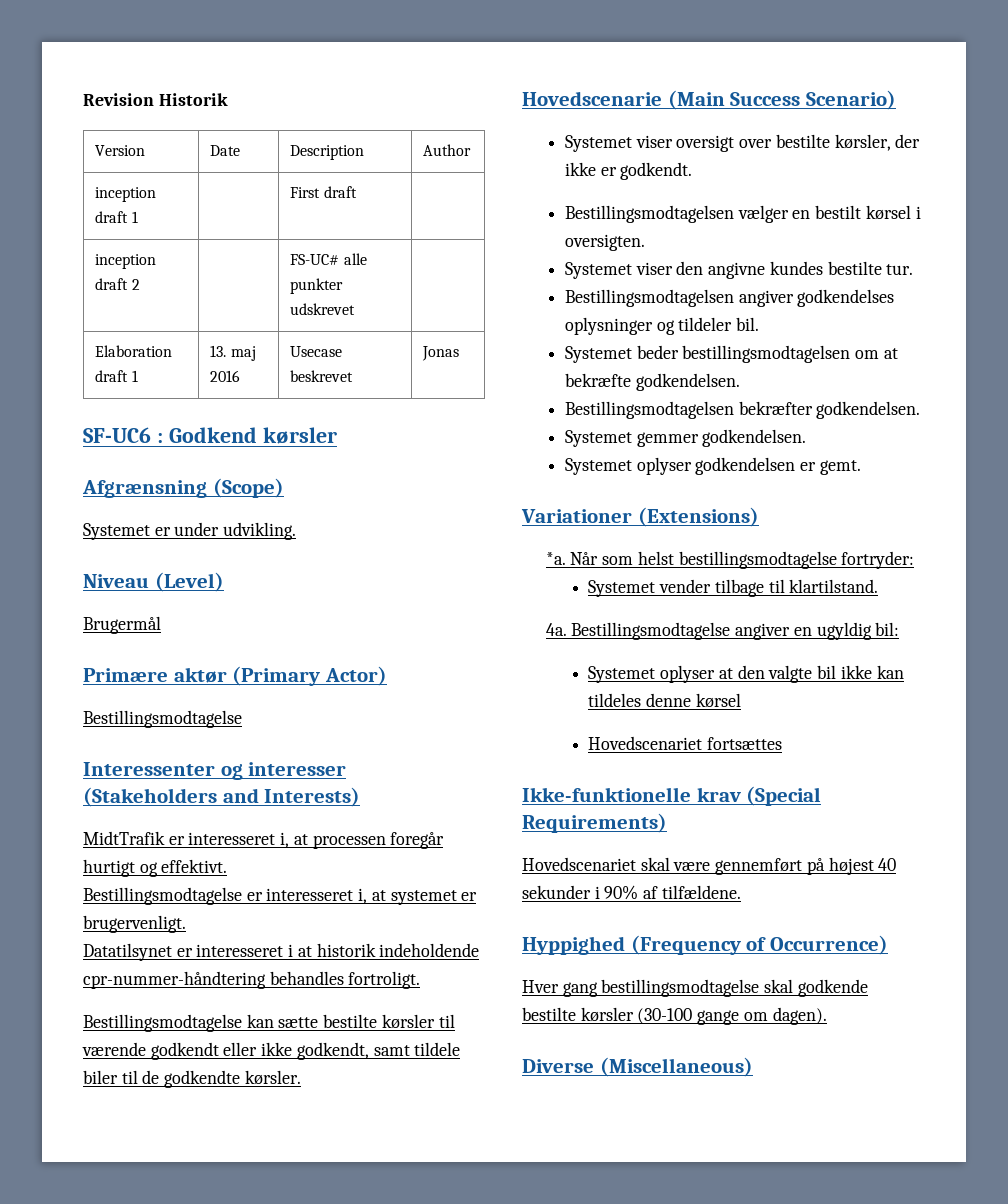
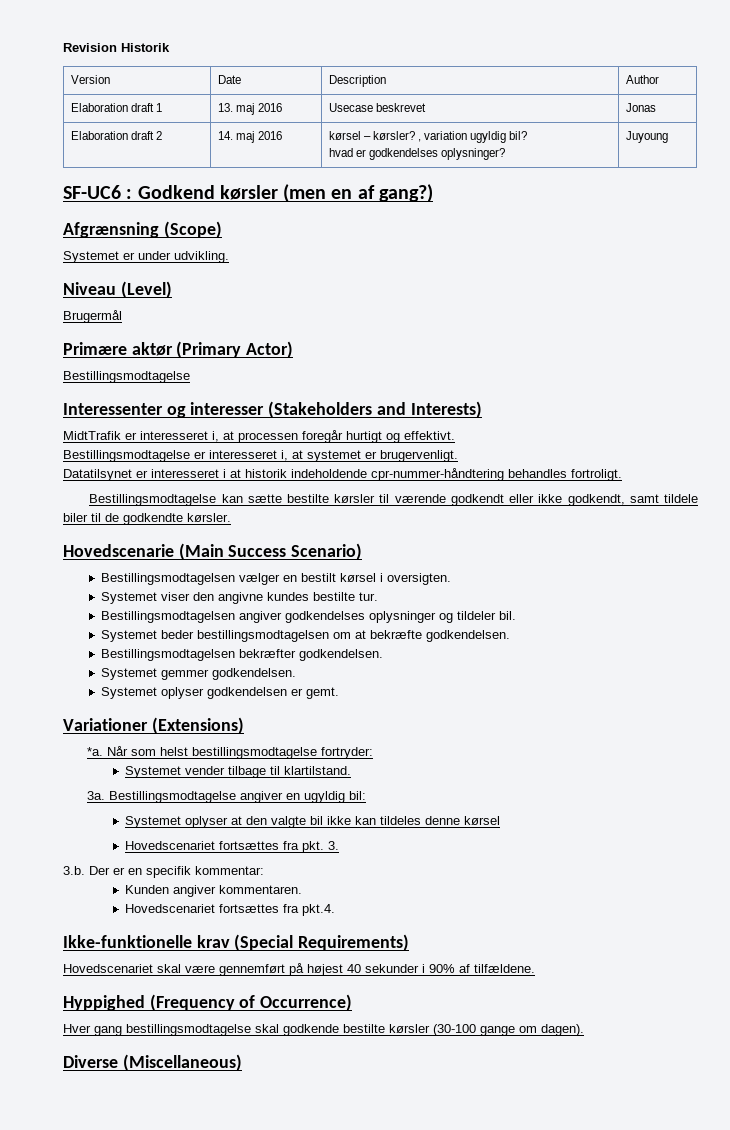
- inception draft 1 | | First draft |
- inception draft 2 | | FS-UC# alle punkter udskrevet |
+ Elaboration draft 2 | 14. maj 2016 | kørsel – kørsler? , variation ugyldig bil?
+ hvad er godkendelses oplysninger? | Juyoung
- SF-UC6 : Godkend kørsler
+ SF-UC6 : Godkend kørsler (men en af gang?)
- Systemet viser oversigt over bestilte kørsler, der ikke er godkendt.
- 4a.
+ 3a.
- Hovedscenariet fortsættes
+ Hovedscenariet fortsættes fra pkt. 3.
+ 3.b. Der er en specifik kommentar:
+ Kunden angiver kommentaren.
+ Hovedscenariet fortsættes fra pkt.4.

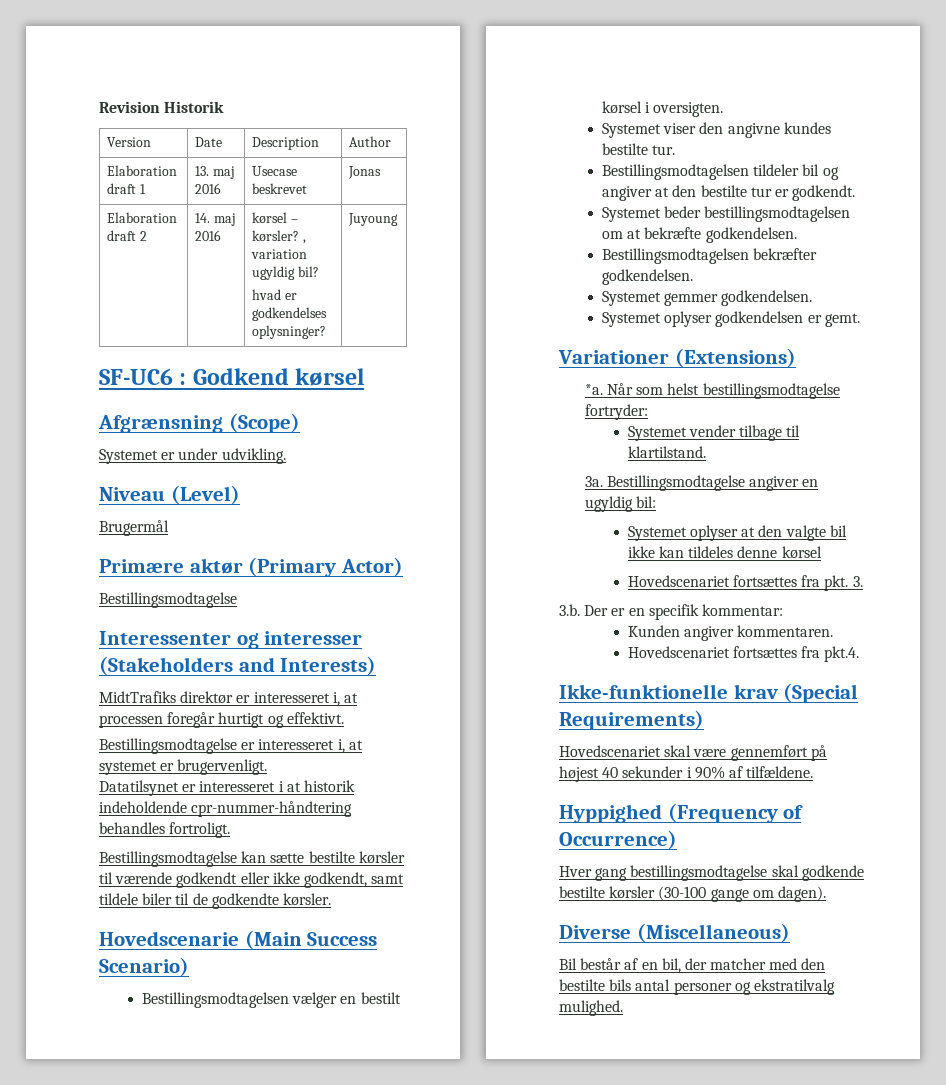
- SF-UC6 : Godkend kørsler (men en af gang?)
+ SF-UC6 : Godkend kørsel
- MidtTrafik er interesseret i, at processen foregår hurtigt og effektivt.
+ MidtTrafiks direktør er interesseret i, at processen foregår hurtigt og effektivt.
- Bestillingsmodtagelsen angiver godkendelses oplysninger og tildeler bil.
+ Bestillingsmodtagelsen tildeler bil og angiver at den bestilte tur er godkendt.
+ Bil består af en bil, der matcher med den bestilte bils antal personer og ekstratilvalg mulighed.

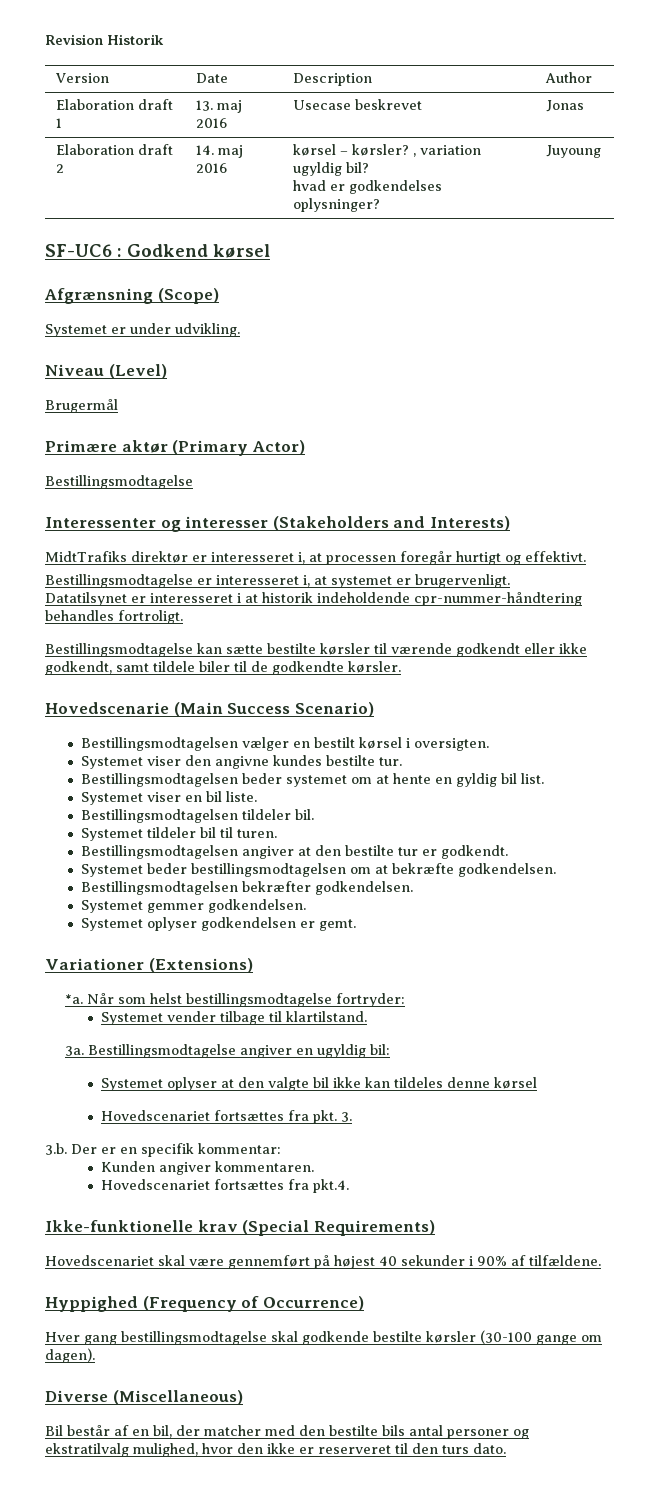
- Bestillingsmodtagelsen tildeler bil og angiver at den bestilte tur er godkendt.
+ Bestillingsmodtagelsen beder systemet om at hente en gyldig bil list.
+ Systemet viser en bil liste.
+ Bestillingsmodtagelsen tildeler bil.
+ Systemet tildeler bil til turen.
+ Bestillingsmodtagelsen angiver at den bestilte tur er godkendt.
- Bil består af en bil, der matcher med den bestilte bils antal personer og ekstratilvalg mulighed.
+ Bil består af en bil, der matcher med den bestilte bils antal personer og ekstratilvalg mulighed, hvor den ikke er reserveret til den turs dato.

